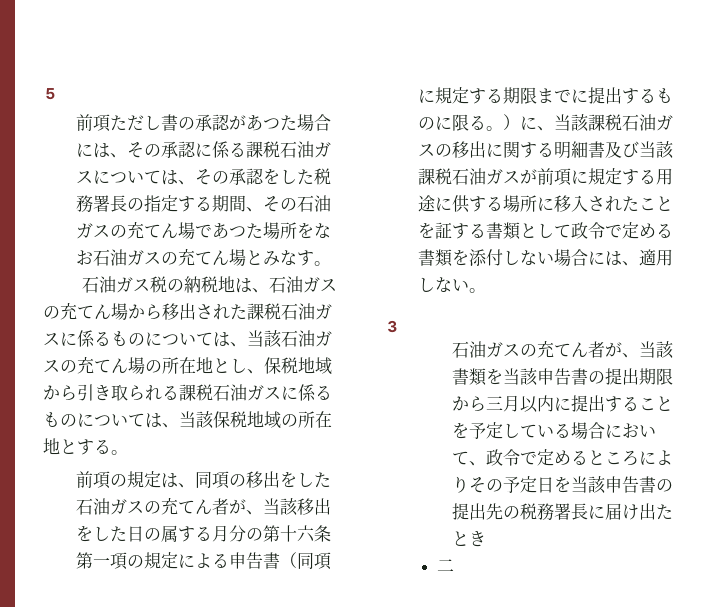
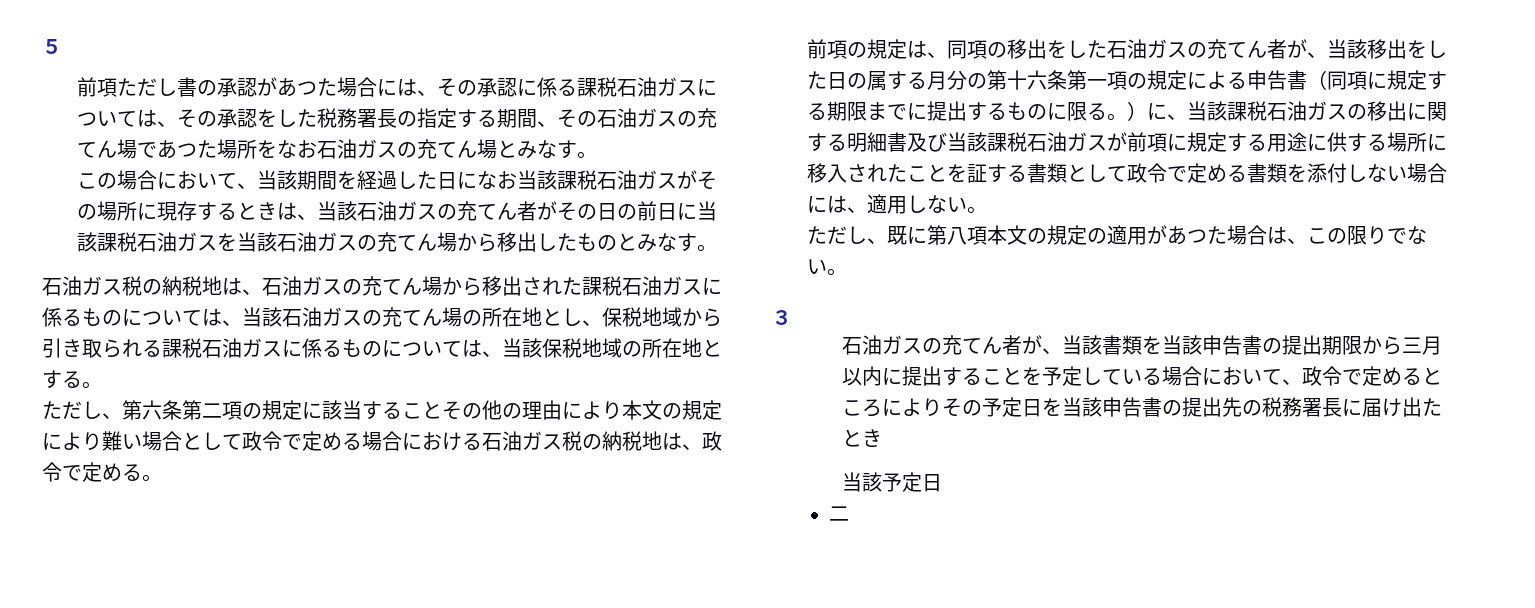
+ この場合において、当該期間を経過した日になお当該課税石油ガスがその場所に現存するときは、当該石油ガスの充てん者がその日の前日に当該課税石油ガスを当該石油ガスの充てん場から移出したものとみなす。
+ ただし、第六条第二項の規定に該当することその他の理由により本文の規定により難い場合として政令で定める場合における石油ガス税の納税地は、政令で定める。
+ ただし、既に第八項本文の規定の適用があつた場合は、この限りでない。
+ 当該予定日

